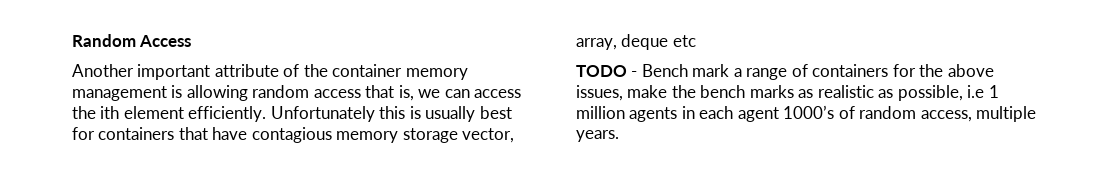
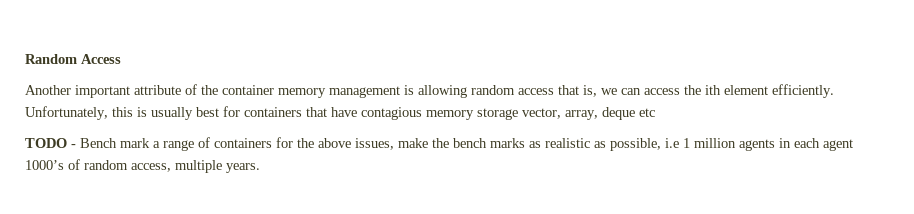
- Unfortunately this is usually best for containers that have contagious memory storage vector, array, deque etc
+ Unfortunately, this is usually best for containers that have contagious memory storage vector, array, deque etc

